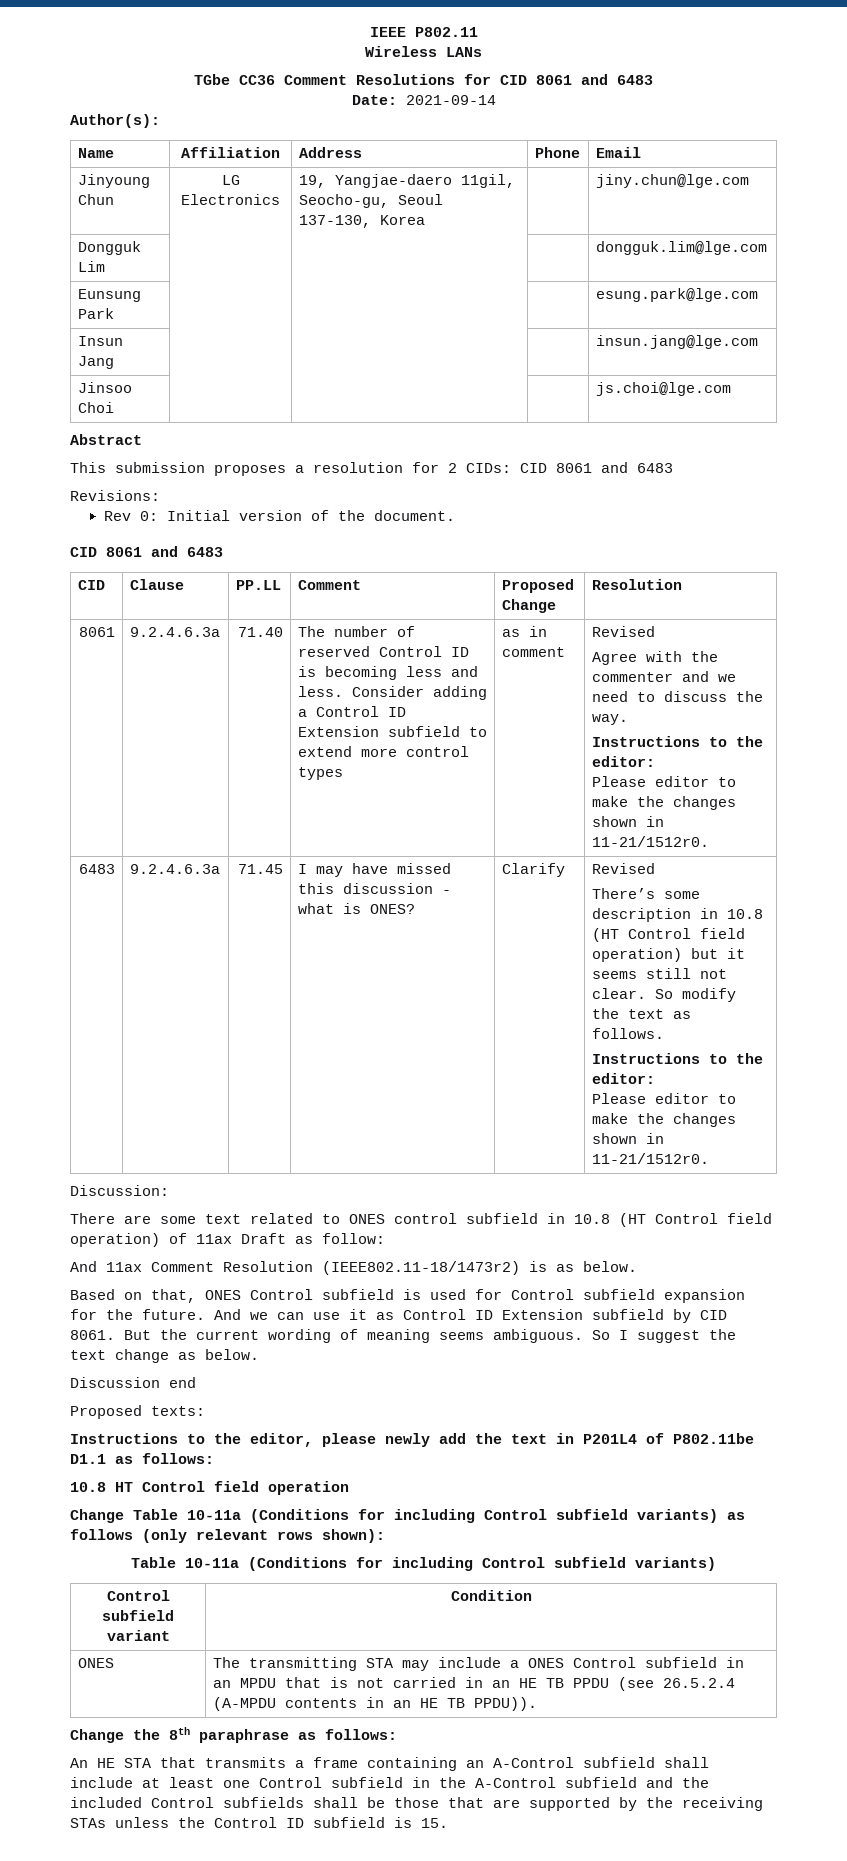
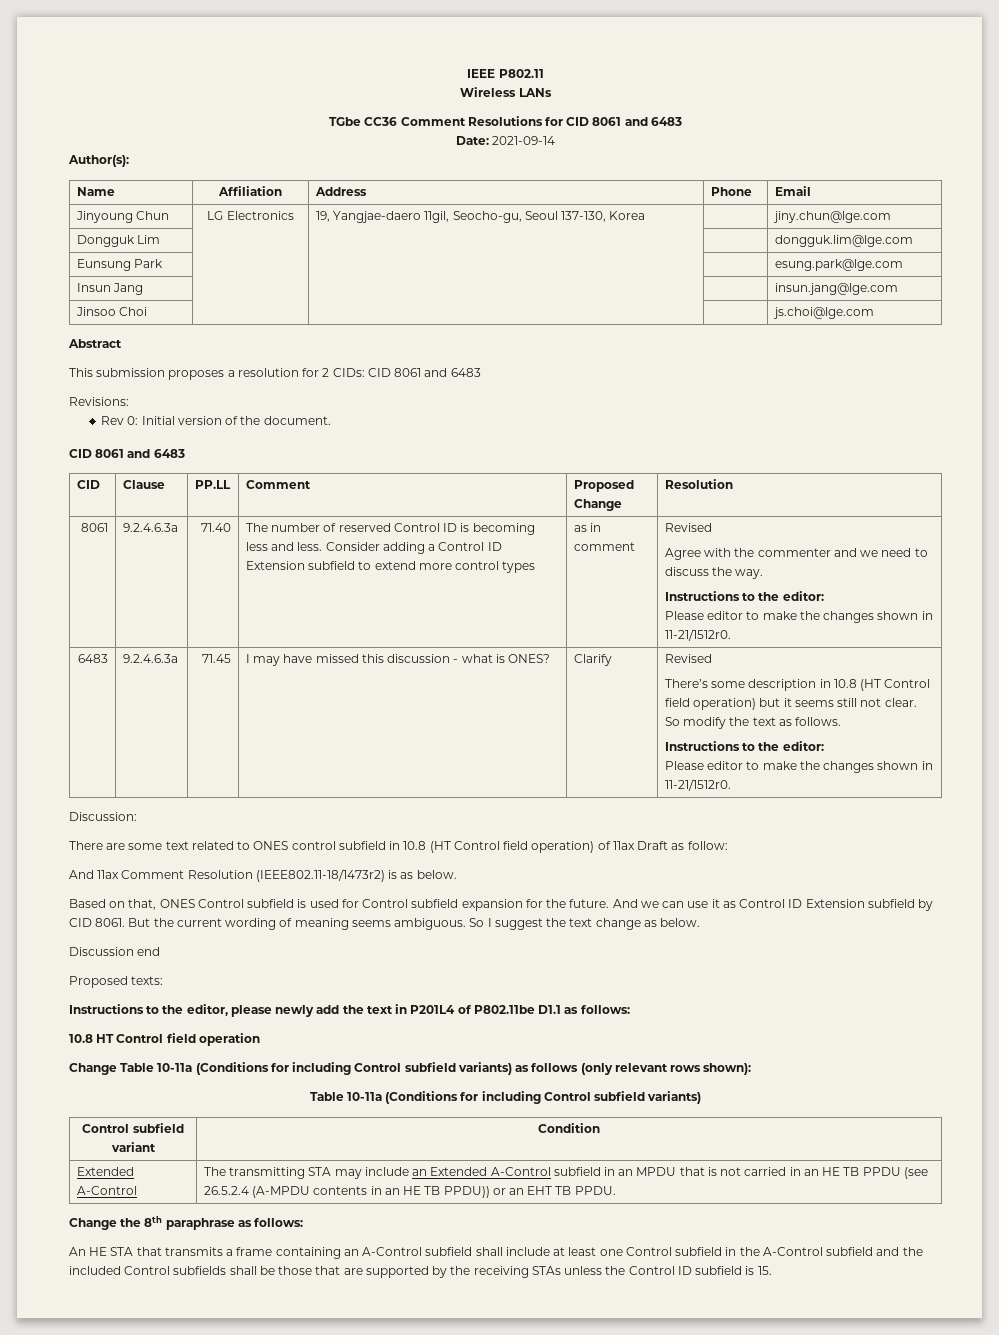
- ONES | The transmitting STA may include a ONES Control subfield in an MPDU that is not carried in an HE TB PPDU (see 26.5.2.4 (A-MPDU contents in an HE TB PPDU)).
+ Extended A-Control | The transmitting STA may include an Extended A-Control subfield in an MPDU that is not carried in an HE TB PPDU (see 26.5.2.4 (A-MPDU contents in an HE TB PPDU)) or an EHT TB PPDU.

